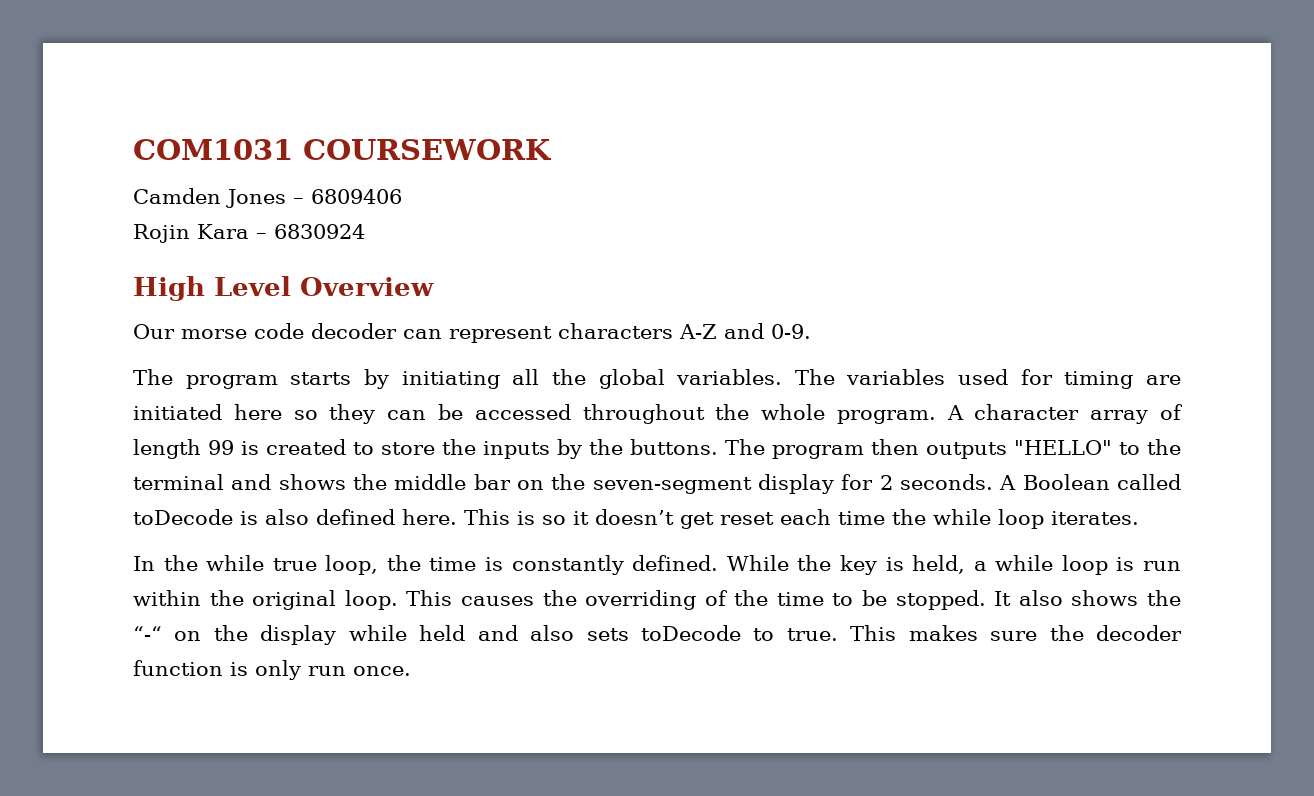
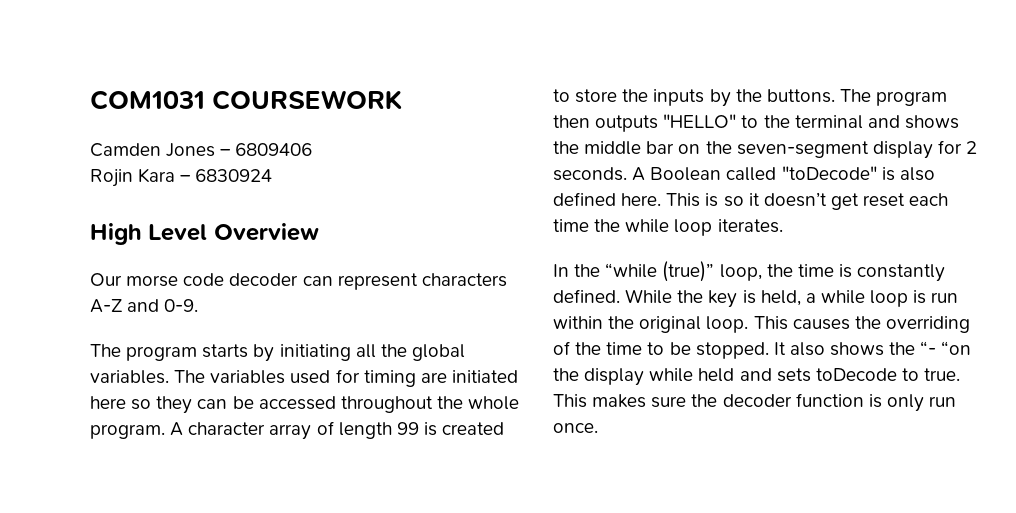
- A Boolean called toDecode is also defined here.
+ A Boolean called "toDecode" is also defined here.
- In the while true loop, the time is constantly defined.
+ In the “while (true)” loop, the time is constantly defined.
- It also shows the “-“ on the display while held and also sets toDecode to true.
+ It also shows the “- “on the display while held and sets toDecode to true.

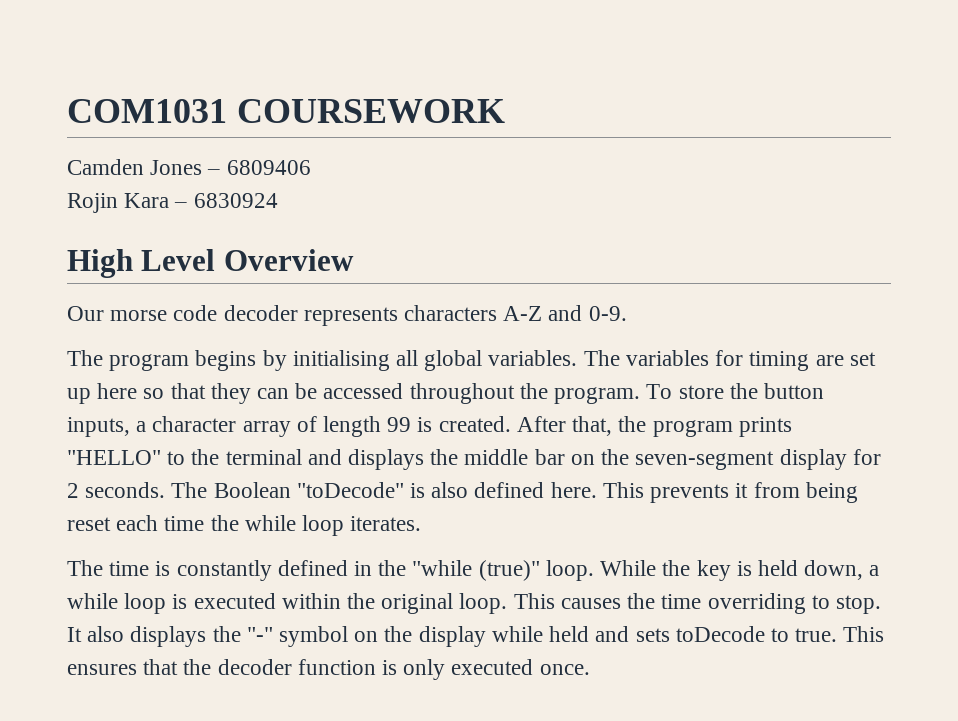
- Our morse code decoder can represent characters A-Z and 0-9.
+ Our morse code decoder represents characters A-Z and 0-9.
- The program starts by initiating all the global variables.
+ The program begins by initialising all global variables.
- The variables used for timing are initiated here so they can be accessed throughout the whole program. A character array of length 99 is created to store the inputs by the buttons. The program then outputs "HELLO" to the terminal and shows the middle bar on the seven-segment display for 2 seconds.
+ The variables for timing are set up here so that they can be accessed throughout the program. To store the button inputs, a character array of length 99 is created. After that, the program prints "HELLO" to the terminal and displays the middle bar on the seven-segment display for 2 seconds.
- A Boolean called "toDecode" is also defined here.
+ The Boolean "toDecode" is also defined here.
- This is so it doesn’t get reset each time the while loop iterates.
+ This prevents it from being reset each time the while loop iterates.
- In the “while (true)” loop, the time is constantly defined.
+ The time is constantly defined in the "while (true)" loop.
- While the key is held, a while loop is run within the original loop.
+ While the key is held down, a while loop is executed within the original loop.
- This causes the overriding of the time to be stopped. It also shows the “- “on the display while held and sets toDecode to true.
+ This causes the time overriding to stop. It also displays the "-" symbol on the display while held and sets toDecode to true.
- This makes sure the decoder function is only run once.
+ This ensures that the decoder function is only executed once.

